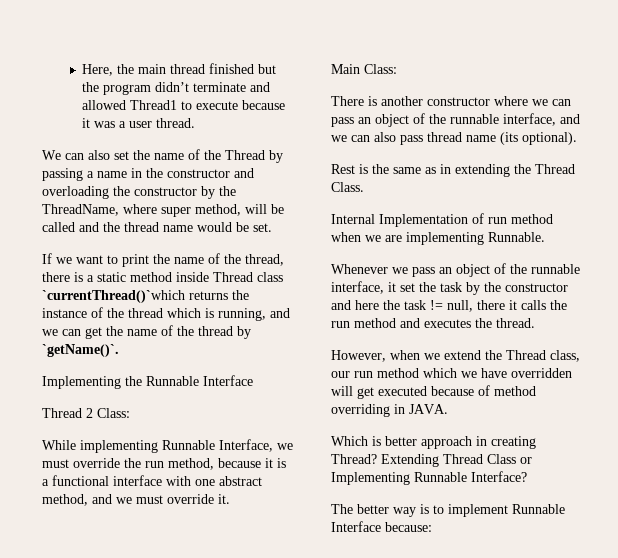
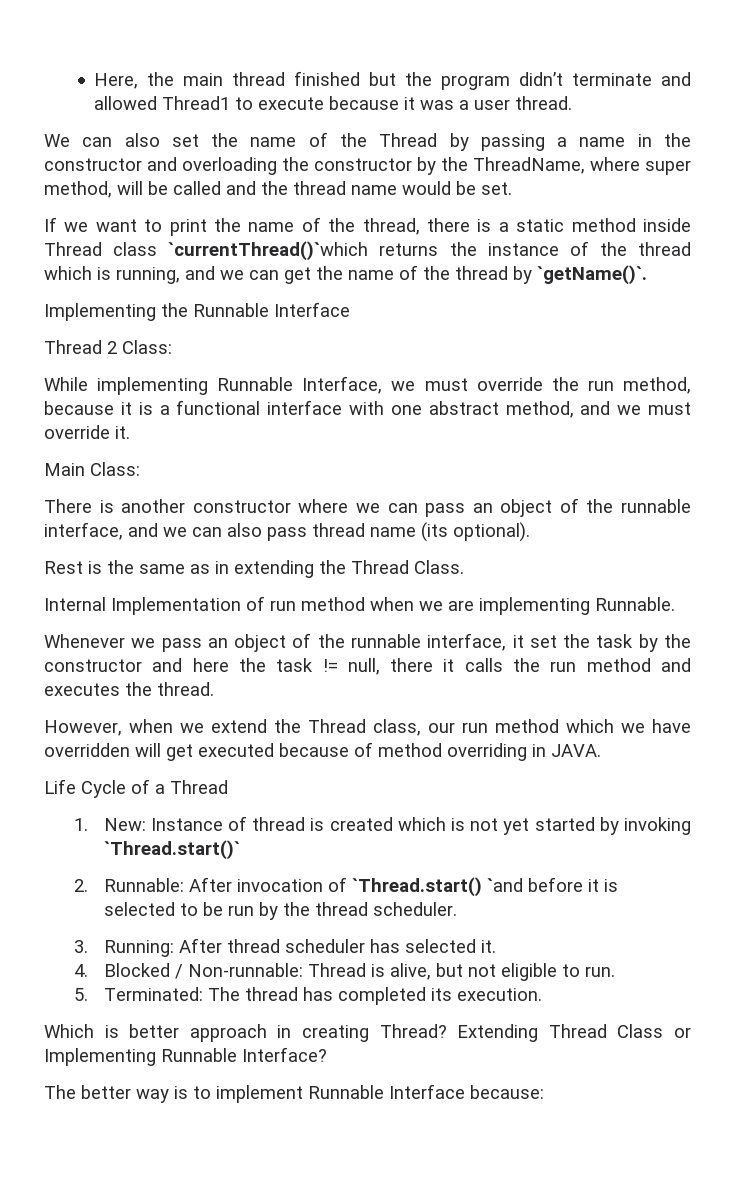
+ Life Cycle of a Thread
+ 1. New: Instance of thread is created which is not yet started by invoking `Thread.start()`
+ 2. Runnable: After invocation of `Thread.start() `and before it is selected to be run by the thread scheduler.
+ 3. Running: After thread scheduler has selected it.
+ 4. Blocked / Non-runnable: Thread is alive, but not eligible to run.
+ 5. Terminated: The thread has completed its execution.

